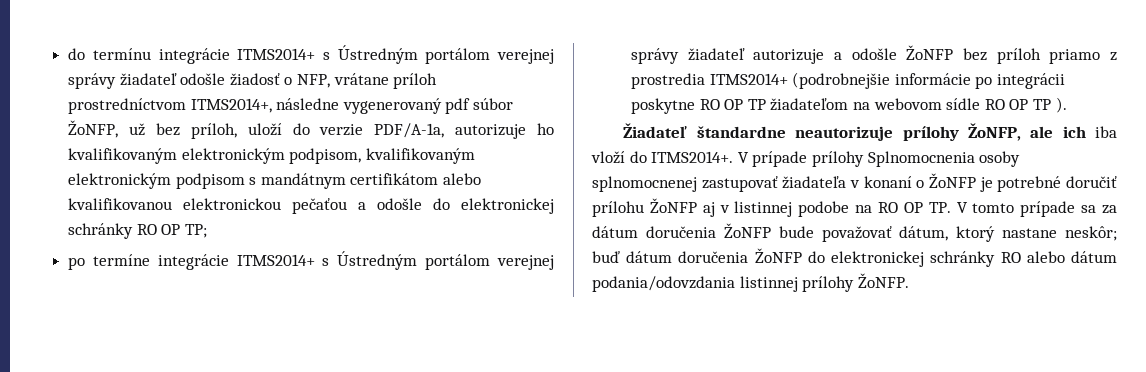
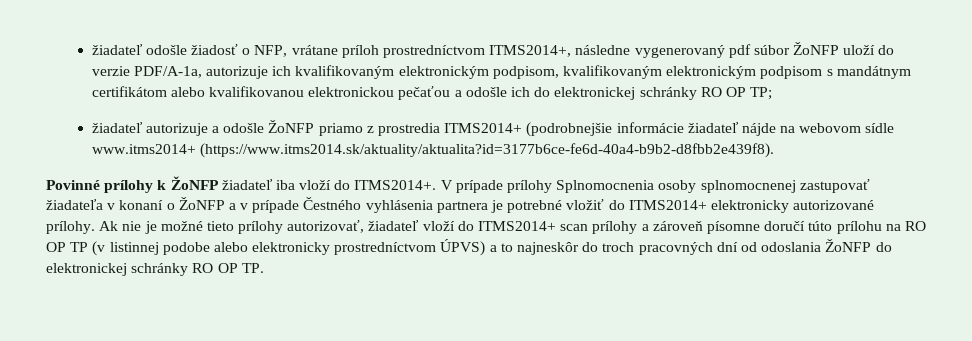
- do termínu integrácie ITMS2014+ s Ústredným portálom verejnej správy žiadateľ odošle žiadosť o NFP, vrátane príloh prostredníctvom ITMS2014+, následne vygenerovaný pdf súbor ŽoNFP, už bez príloh, uloží do verzie PDF/A-1a, autorizuje ho kvalifikovaným elektronickým podpisom, kvalifikovaným elektronickým podpisom s mandátnym certifikátom alebo kvalifikovanou elektronickou pečaťou a odošle do elektronickej schránky RO OP TP;
+ žiadateľ odošle žiadosť o NFP, vrátane príloh prostredníctvom ITMS2014+, následne vygenerovaný pdf súbor ŽoNFP uloží do verzie PDF/A-1a, autorizuje ich kvalifikovaným elektronickým podpisom, kvalifikovaným elektronickým podpisom s mandátnym certifikátom alebo kvalifikovanou elektronickou pečaťou a odošle ich do elektronickej schránky RO OP TP;
- po termíne integrácie ITMS2014+ s Ústredným portálom verejnej správy žiadateľ autorizuje a odošle ŽoNFP bez príloh priamo z prostredia ITMS2014+ (podrobnejšie informácie po integrácii poskytne RO OP TP žiadateľom na webovom sídle RO OP TP ).
- Žiadateľ štandardne neautorizuje prílohy ŽoNFP, ale ich iba vloží do ITMS2014+.
+ žiadateľ autorizuje a odošle ŽoNFP priamo z prostredia ITMS2014+ (podrobnejšie informácie žiadateľ nájde na webovom sídle www.itms2014+ (https://www.itms2014.sk/aktuality/aktualita?id=3177b6ce-fe6d-40a4-b9b2-d8fbb2e439f8).
+ Povinné prílohy k ŽoNFP žiadateľ iba vloží do ITMS2014+.
- V prípade prílohy Splnomocnenia osoby splnomocnenej zastupovať žiadateľa v konaní o ŽoNFP je potrebné doručiť prílohu ŽoNFP aj v listinnej podobe na RO OP TP. V tomto prípade sa za dátum doručenia ŽoNFP bude považovať dátum, ktorý nastane neskôr; buď dátum doručenia ŽoNFP do elektronickej schránky RO alebo dátum podania/odovzdania listinnej prílohy ŽoNFP.
+ V prípade prílohy Splnomocnenia osoby splnomocnenej zastupovať žiadateľa v konaní o ŽoNFP a v prípade Čestného vyhlásenia partnera je potrebné vložiť do ITMS2014+ elektronicky autorizované prílohy. Ak nie je možné tieto prílohy autorizovať, žiadateľ vloží do ITMS2014+ scan prílohy a zároveň písomne doručí túto prílohu na RO OP TP (v listinnej podobe alebo elektronicky prostredníctvom ÚPVS) a to najneskôr do troch pracovných dní od odoslania ŽoNFP do elektronickej schránky RO OP TP.

